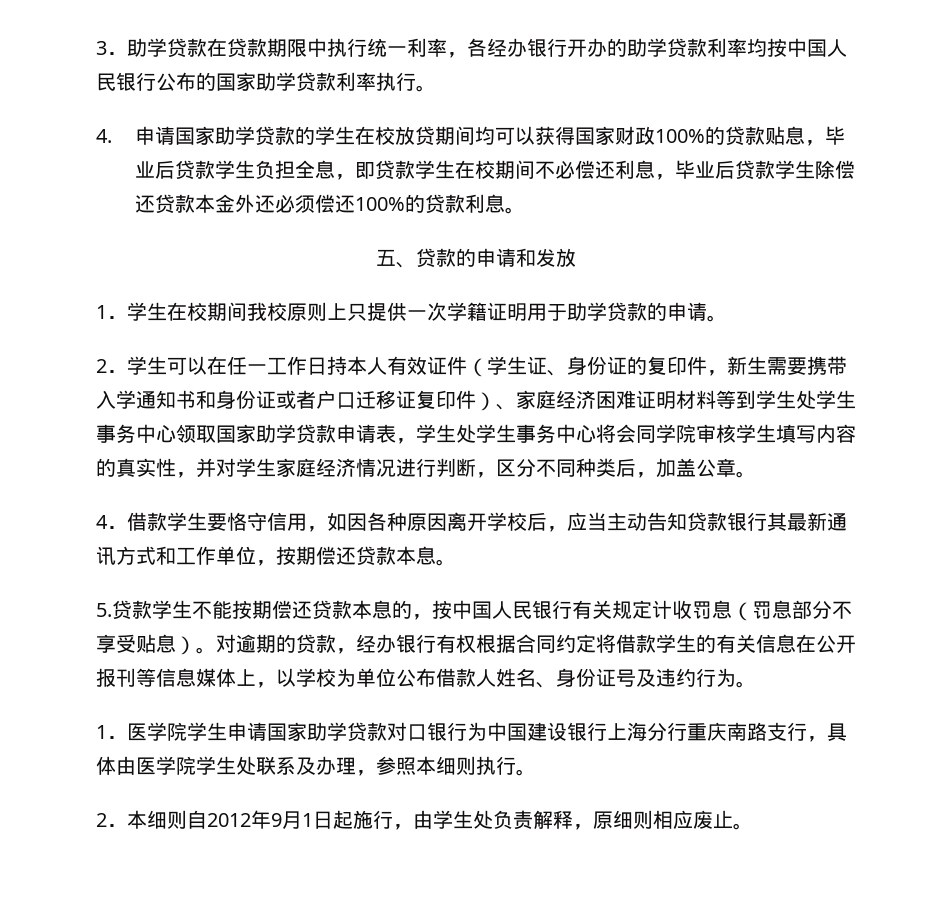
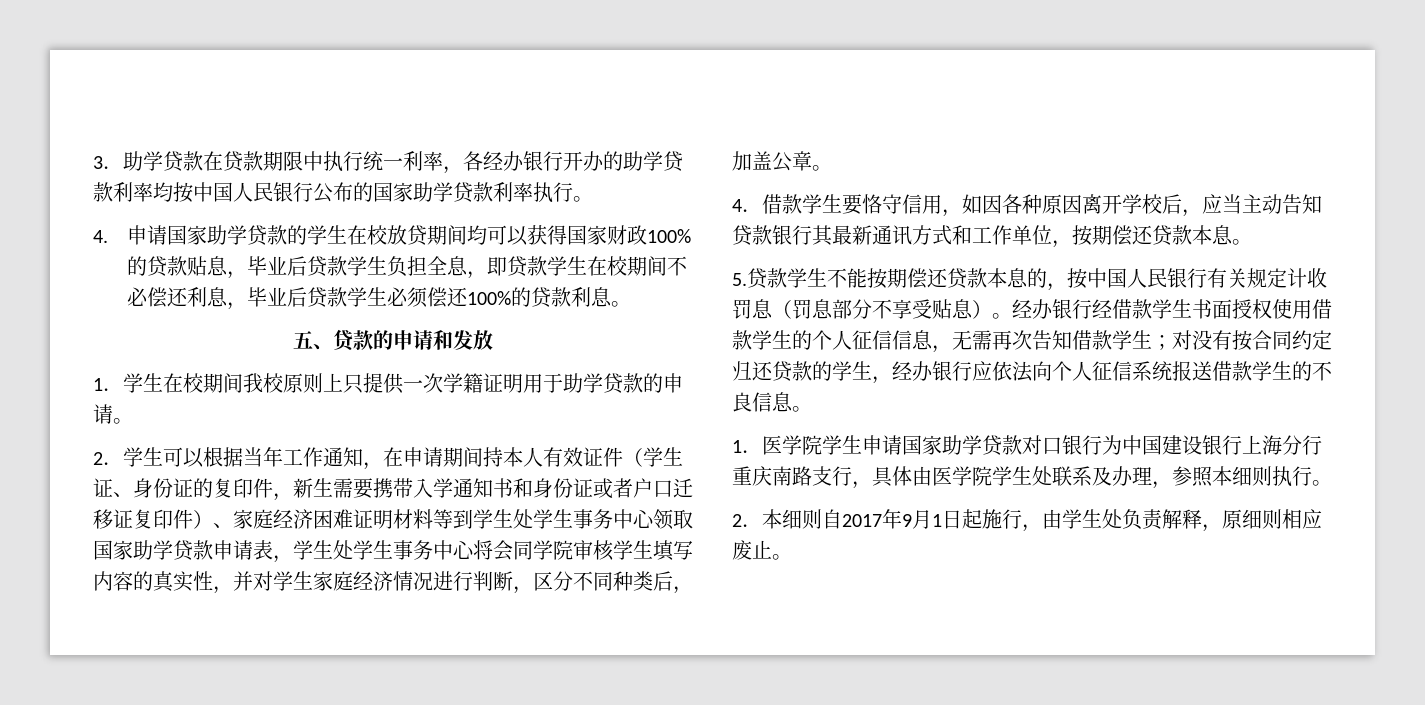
- 4.申请国家助学贷款的学生在校放贷期间均可以获得国家财政100%的贷款贴息，毕业后贷款学生负担全息，即贷款学生在校期间不必偿还利息，毕业后贷款学生除偿还贷款本金外还必须偿还100%的贷款利息。
+ 4.申请国家助学贷款的学生在校放贷期间均可以获得国家财政100%的贷款贴息，毕业后贷款学生负担全息，即贷款学生在校期间不必偿还利息，毕业后贷款学生必须偿还100%的贷款利息。
- 2．学生可以在任一工作日持本人有效证件（学生证、身份证的复印件，新生需要携带入学通知书和身份证或者户口迁移证复印件）、家庭经济困难证明材料等到学生处学生事务中心领取国家助学贷款申请表，学生处学生事务中心将会同学院审核学生填写内容的真实性，并对学生家庭经济情况进行判断，区分不同种类后，加盖公章。
+ 2．学生可以根据当年工作通知，在申请期间持本人有效证件（学生证、身份证的复印件，新生需要携带入学通知书和身份证或者户口迁移证复印件）、家庭经济困难证明材料等到学生处学生事务中心领取国家助学贷款申请表，学生处学生事务中心将会同学院审核学生填写内容的真实性，并对学生家庭经济情况进行判断，区分不同种类后，加盖公章。
- 对逾期的贷款，经办银行有权根据合同约定将借款学生的有关信息在公开报刊等信息媒体上，以学校为单位公布借款人姓名、身份证号及违约行为。
+ 经办银行经借款学生书面授权使用借款学生的个人征信信息，无需再次告知借款学生；对没有按合同约定归还贷款的学生，经办银行应依法向个人征信系统报送借款学生的不良信息。
- 2．本细则自2012年9月1日起施行，由学生处负责解释，原细则相应废止。
+ 2．本细则自2017年9月1日起施行，由学生处负责解释，原细则相应废止。

